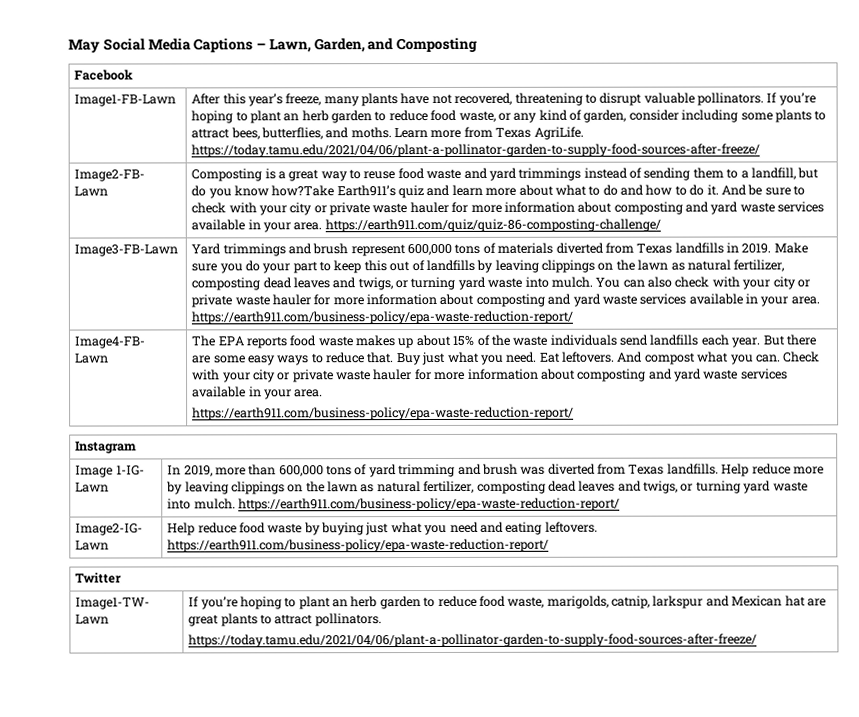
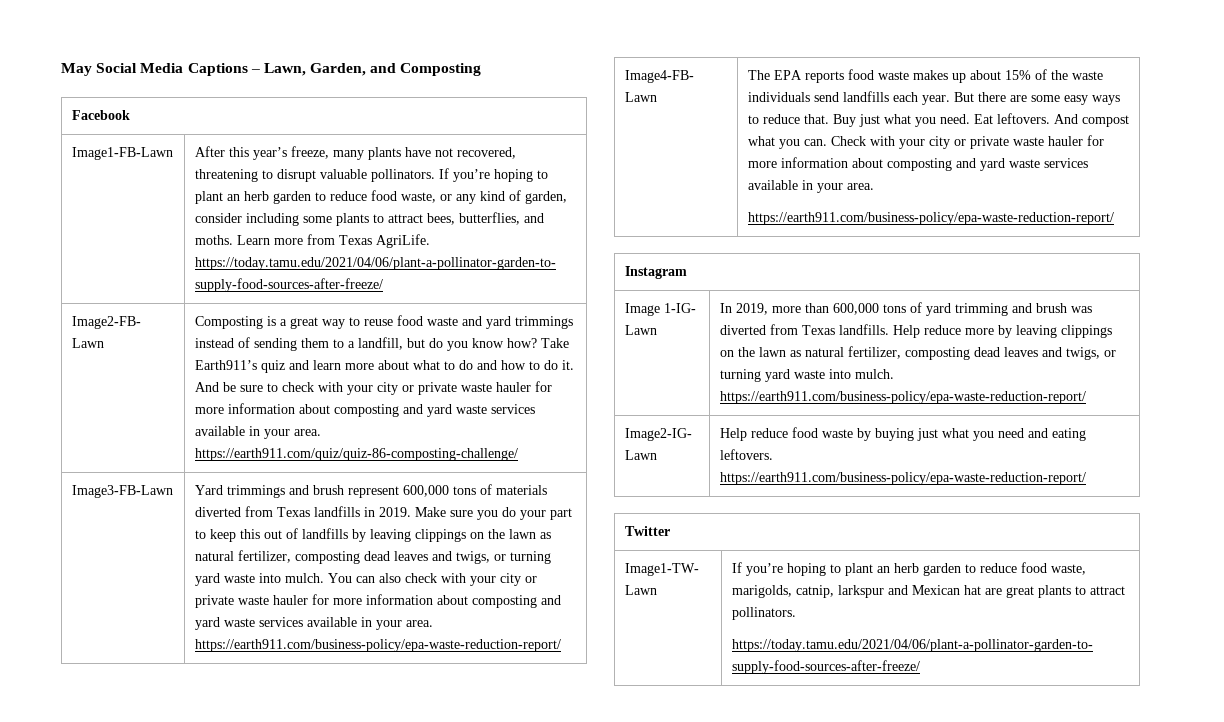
- Composting is a great way to reuse food waste and yard trimmings instead of sending them to a landfill, but do you know how?Take Earth911’s quiz and learn more about what to do and how to do it.
+ Composting is a great way to reuse food waste and yard trimmings instead of sending them to a landfill, but do you know how? Take Earth911’s quiz and learn more about what to do and how to do it.

